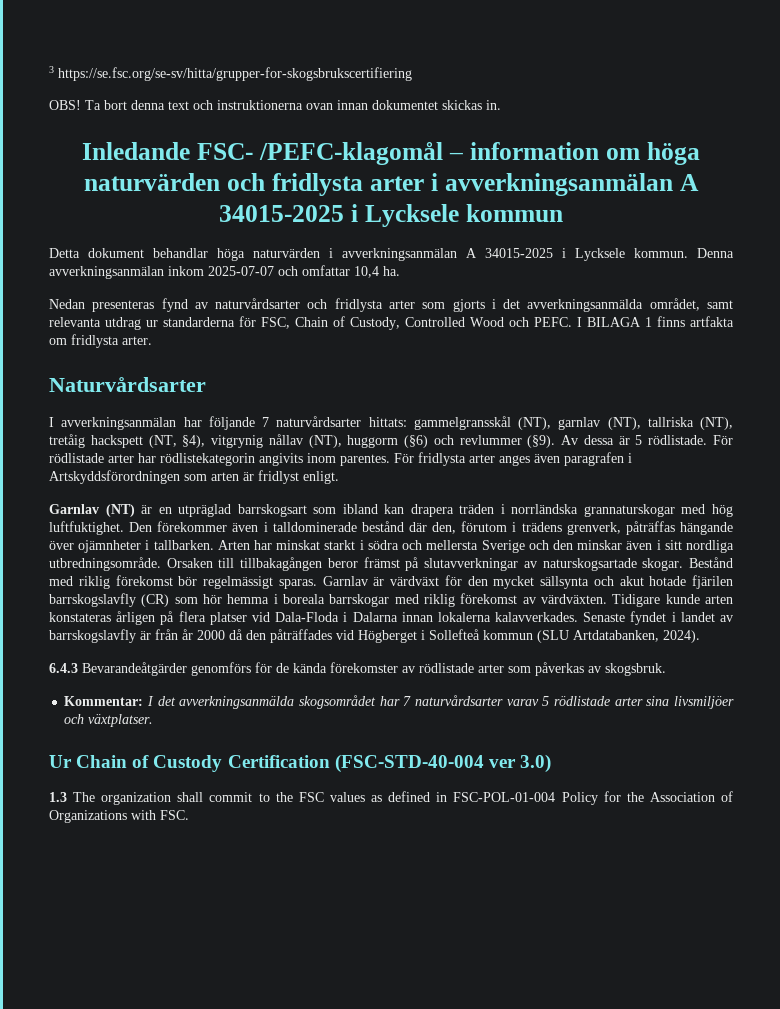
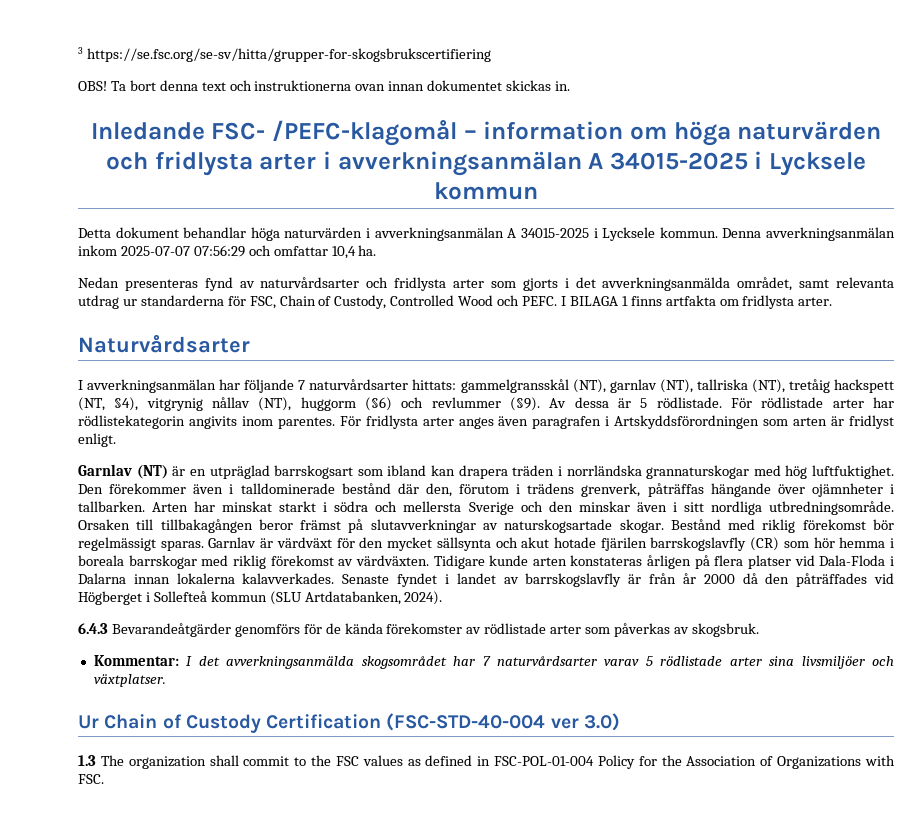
- Denna avverkningsanmälan inkom 2025-07-07 och omfattar 10,4 ha.
+ Denna avverkningsanmälan inkom 2025-07-07 07:56:29 och omfattar 10,4 ha.

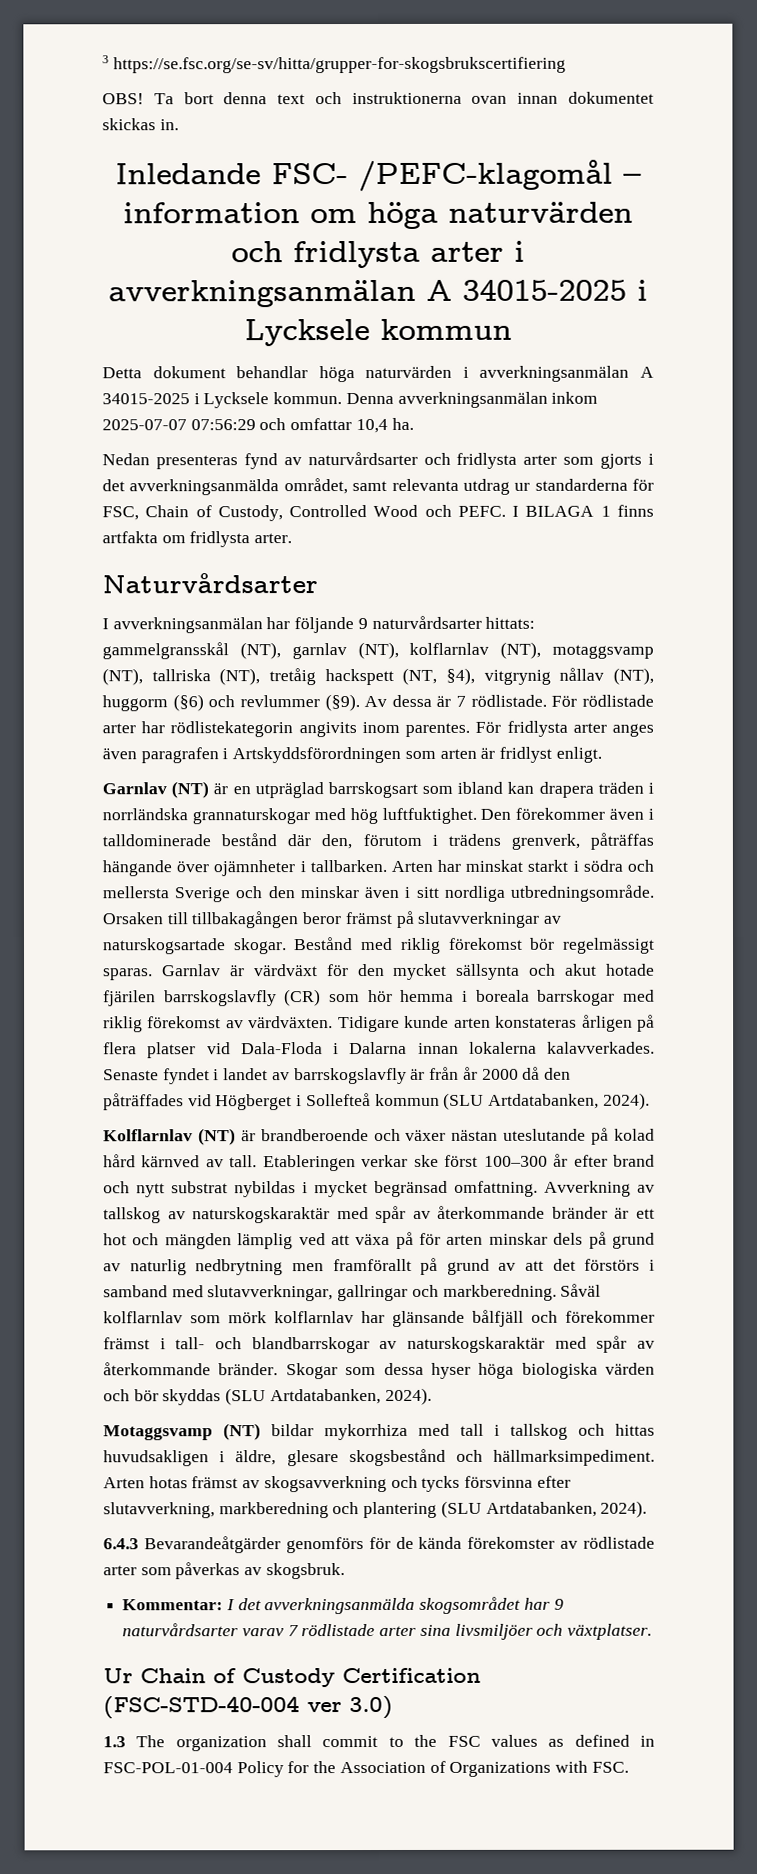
- I avverkningsanmälan har följande 7 naturvårdsarter hittats: gammelgransskål (NT), garnlav (NT), tallriska (NT), tretåig hackspett (NT, §4), vitgrynig nållav (NT), huggorm (§6) och revlummer (§9).
+ I avverkningsanmälan har följande 9 naturvårdsarter hittats: gammelgransskål (NT), garnlav (NT), kolflarnlav (NT), motaggsvamp (NT), tallriska (NT), tretåig hackspett (NT, §4), vitgrynig nållav (NT), huggorm (§6) och revlummer (§9).
- Av dessa är 5 rödlistade.
+ Av dessa är 7 rödlistade.
+ Kolflarnlav (NT) är brandberoende och växer nästan uteslutande på kolad hård kärnved av tall. Etableringen verkar ske först 100–300 år efter brand och nytt substrat nybildas i mycket begränsad omfattning. Avverkning av tallskog av naturskogskaraktär med spår av återkommande bränder är ett hot och mängden lämplig ved att växa på för arten minskar dels på grund av naturlig nedbrytning men framförallt på grund av att det förstörs i samband med slutavverkningar, gallringar och markberedning. Såväl kolflarnlav som mörk kolflarnlav har glänsande bålfjäll och förekommer främst i tall- och blandbarrskogar av naturskogskaraktär med spår av återkommande bränder. Skogar som dessa hyser höga biologiska värden och bör skyddas (SLU Artdatabanken, 2024).
+ Motaggsvamp (NT) bildar mykorrhiza med tall i tallskog och hittas huvudsakligen i äldre, glesare skogsbestånd och hällmarksimpediment. Arten hotas främst av skogsavverkning och tycks försvinna efter slutavverkning, markberedning och plantering (SLU Artdatabanken, 2024).
- Kommentar: I det avverkningsanmälda skogsområdet har 7 naturvårdsarter varav 5 rödlistade arter sina livsmiljöer och växtplatser.
+ Kommentar: I det avverkningsanmälda skogsområdet har 9 naturvårdsarter varav 7 rödlistade arter sina livsmiljöer och växtplatser.

